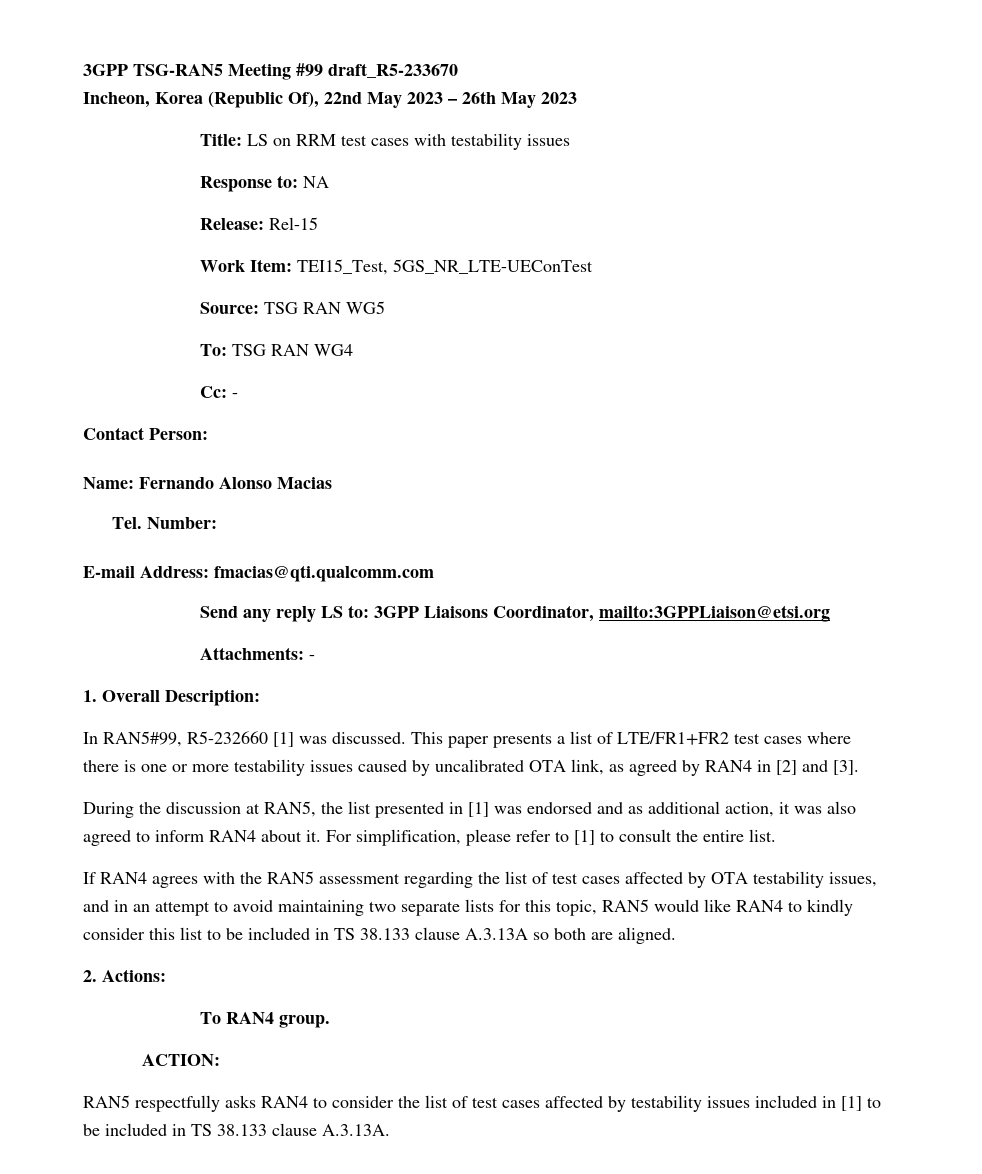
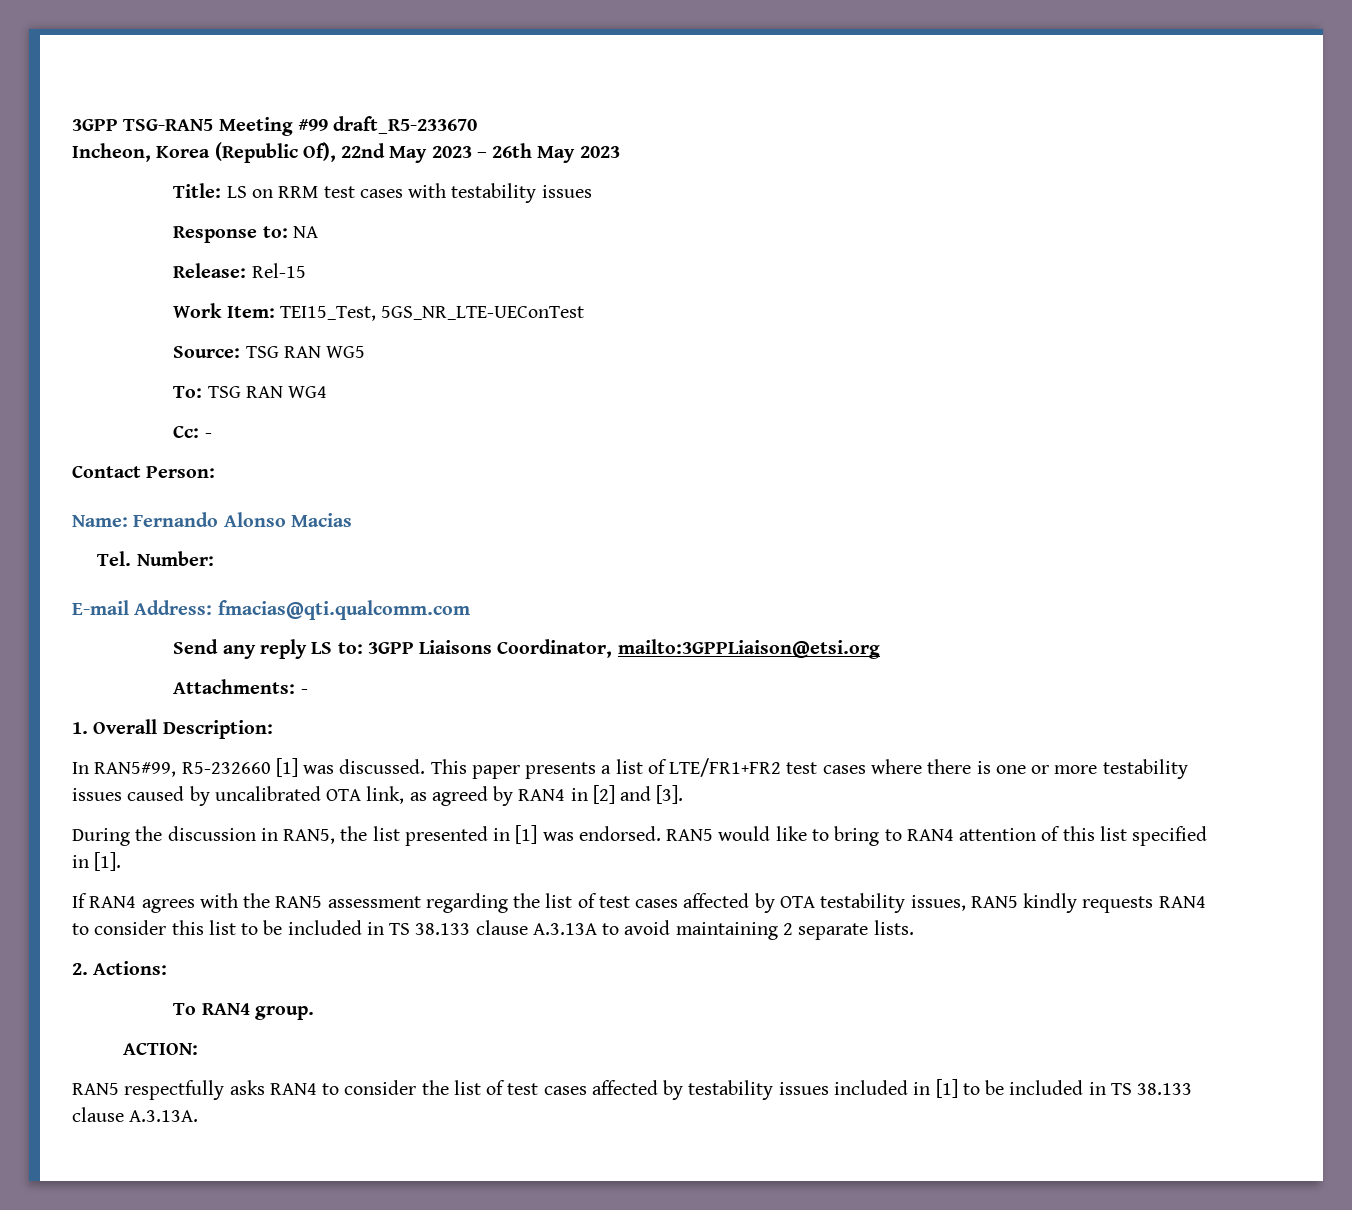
- During the discussion at RAN5, the list presented in [1] was endorsed and as additional action, it was also agreed to inform RAN4 about it. For simplification, please refer to [1] to consult the entire list.
+ During the discussion in RAN5, the list presented in [1] was endorsed. RAN5 would like to bring to RAN4 attention of this list specified in [1].
- If RAN4 agrees with the RAN5 assessment regarding the list of test cases affected by OTA testability issues, and in an attempt to avoid maintaining two separate lists for this topic, RAN5 would like RAN4 to kindly consider this list to be included in TS 38.133 clause A.3.13A so both are aligned.
+ If RAN4 agrees with the RAN5 assessment regarding the list of test cases affected by OTA testability issues, RAN5 kindly requests RAN4 to consider this list to be included in TS 38.133 clause A.3.13A to avoid maintaining 2 separate lists.

